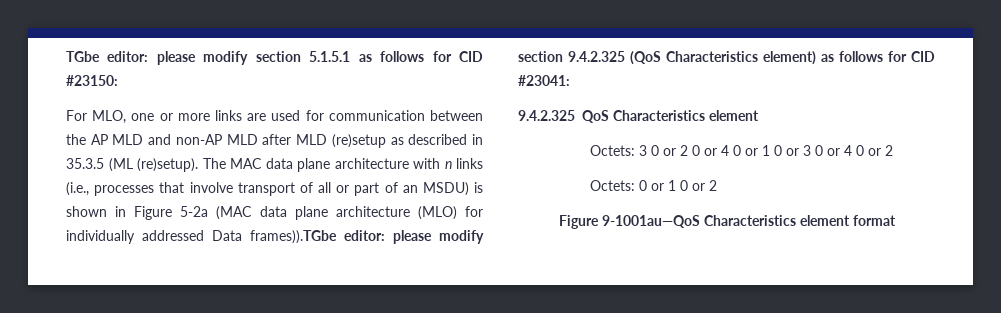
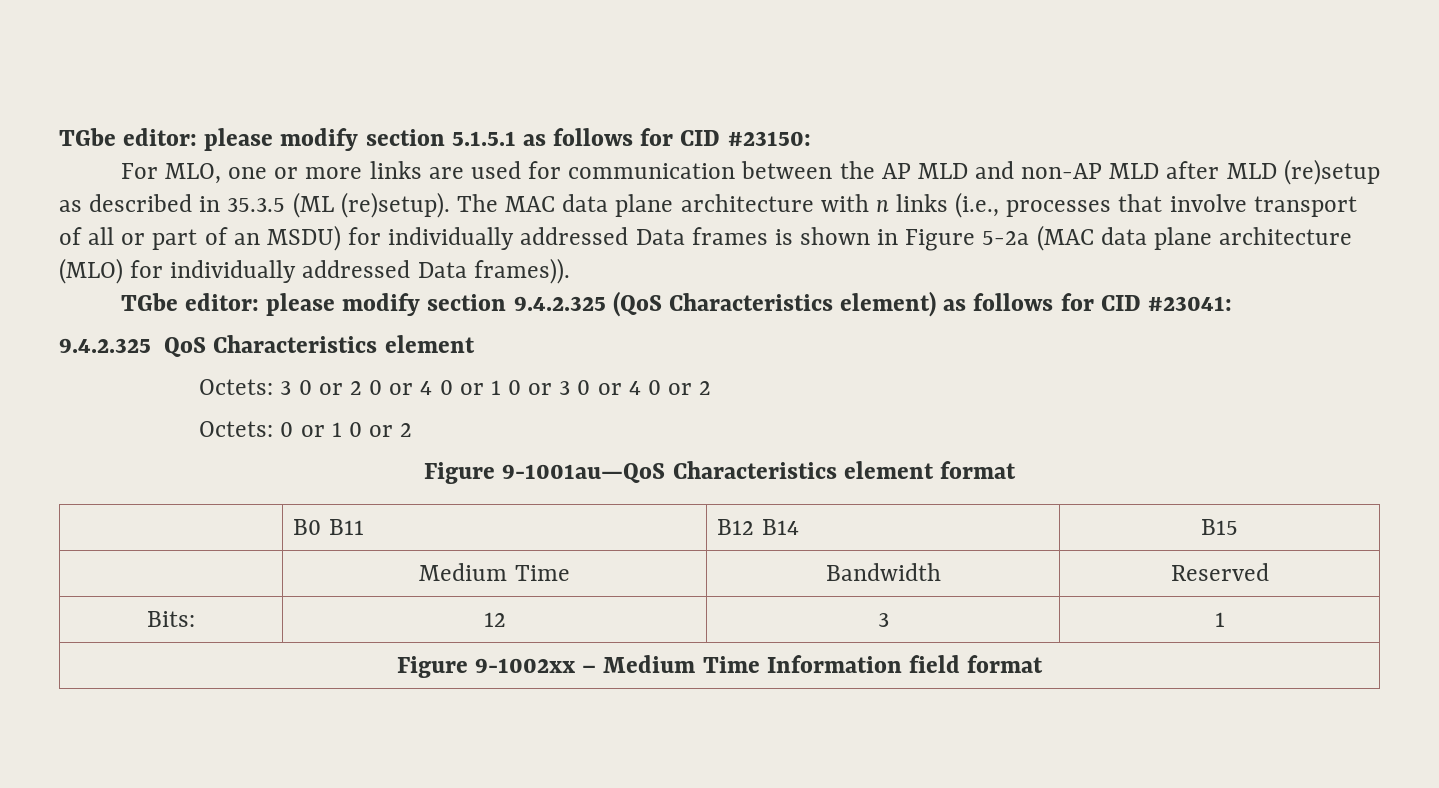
- The MAC data plane architecture with n links (i.e., processes that involve transport of all or part of an MSDU) is shown in Figure 5-2a (MAC data plane architecture (MLO) for individually addressed Data frames)).TGbe editor: please modify section 9.4.2.325 (QoS Characteristics element) as follows for CID #23041:
+ The MAC data plane architecture with n links (i.e., processes that involve transport of all or part of an MSDU) for individually addressed Data frames is shown in Figure 5-2a (MAC data plane architecture (MLO) for individually addressed Data frames)).
+ TGbe editor: please modify section 9.4.2.325 (QoS Characteristics element) as follows for CID #23041:
+ | B0 B11 | B12 B14 | B15
+ | Medium Time | Bandwidth | Reserved
+ Bits: | 12 | 3 | 1
+ Figure 9-1002xx – Medium Time Information field format

